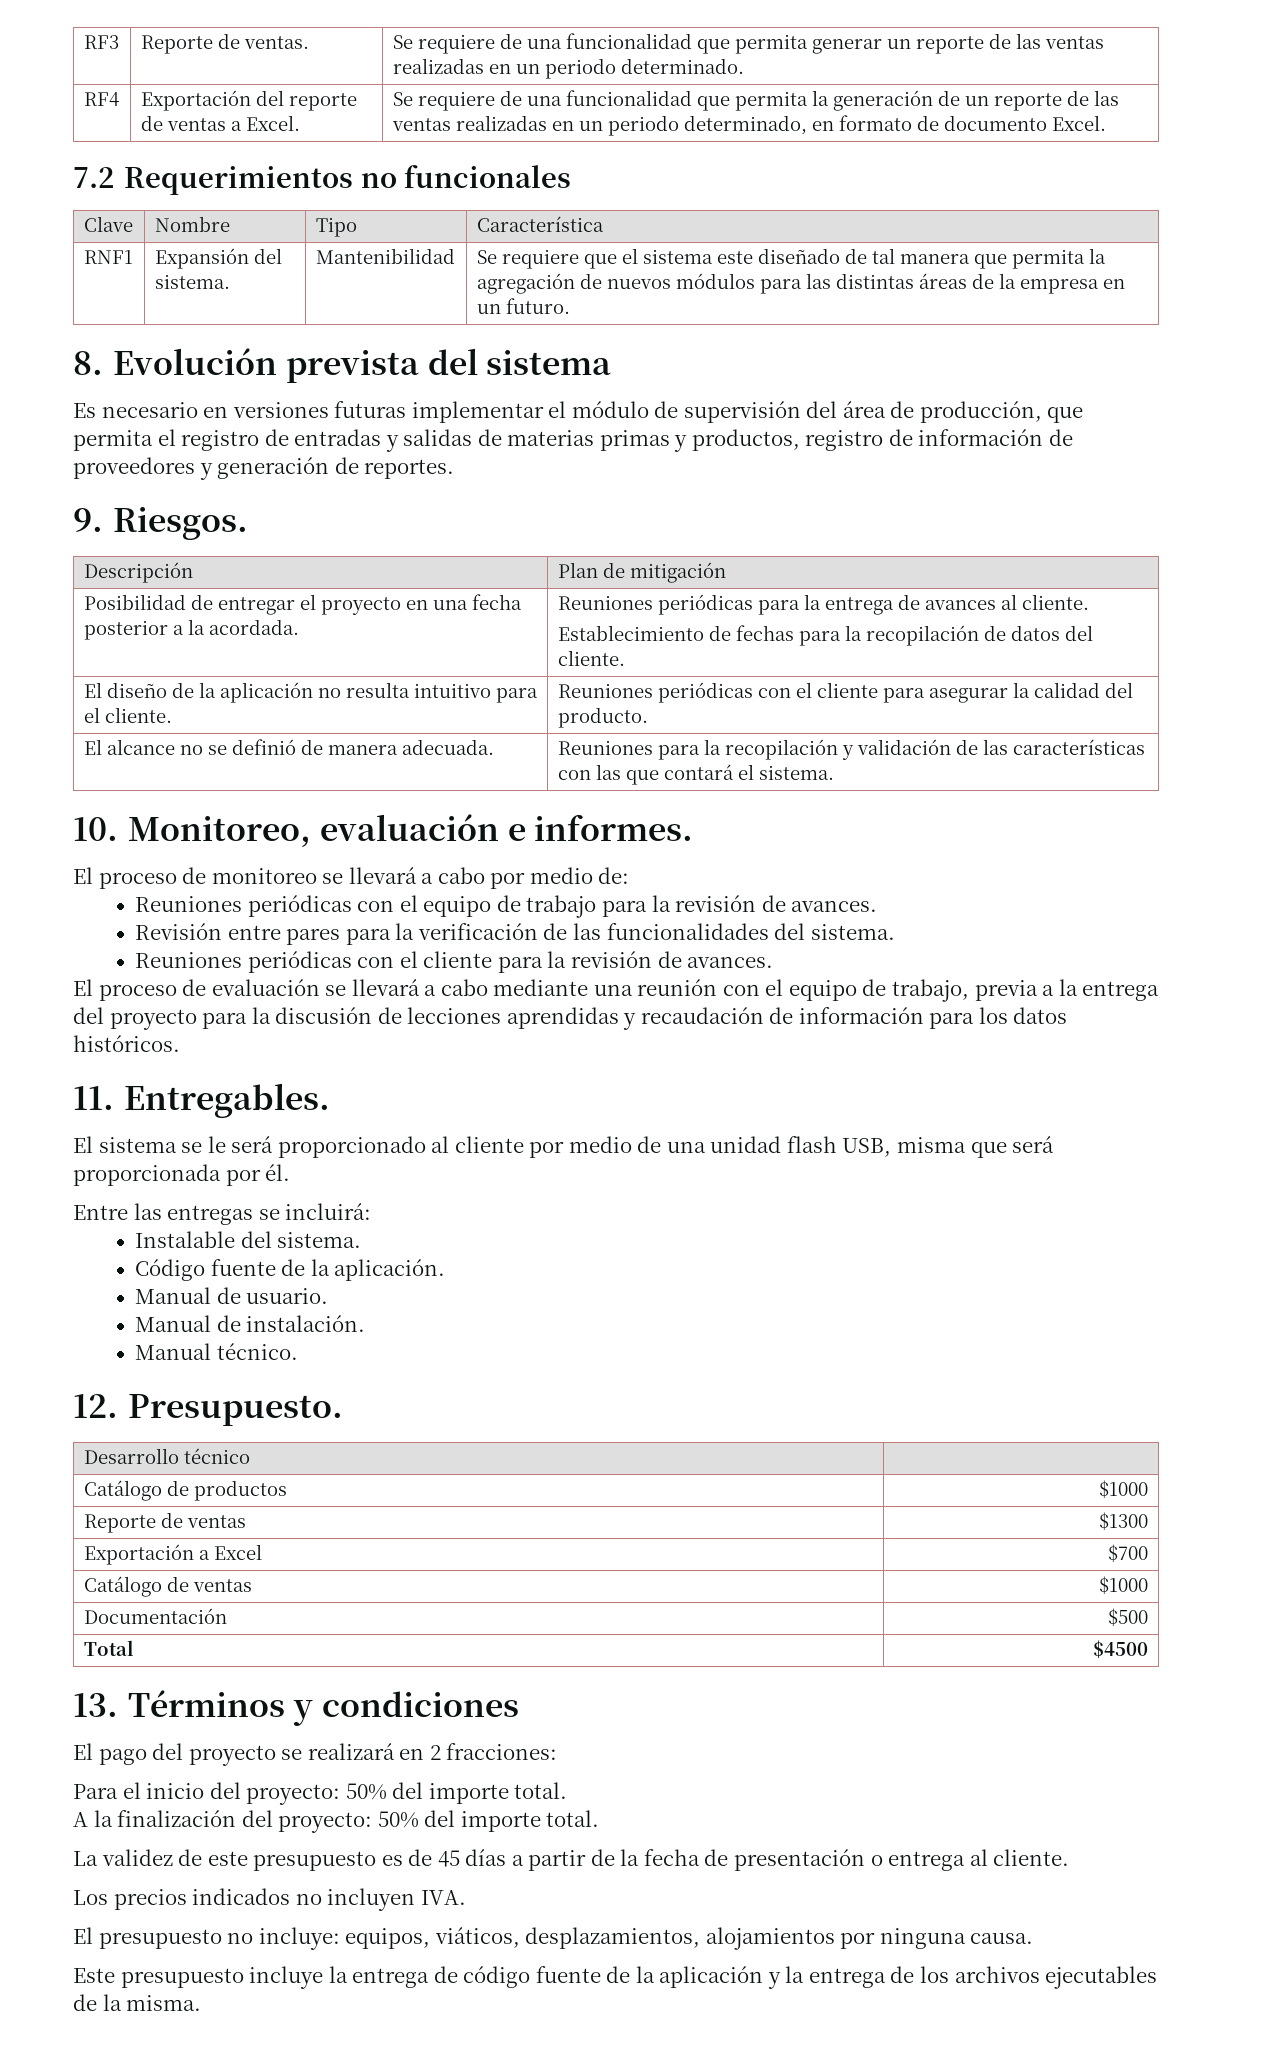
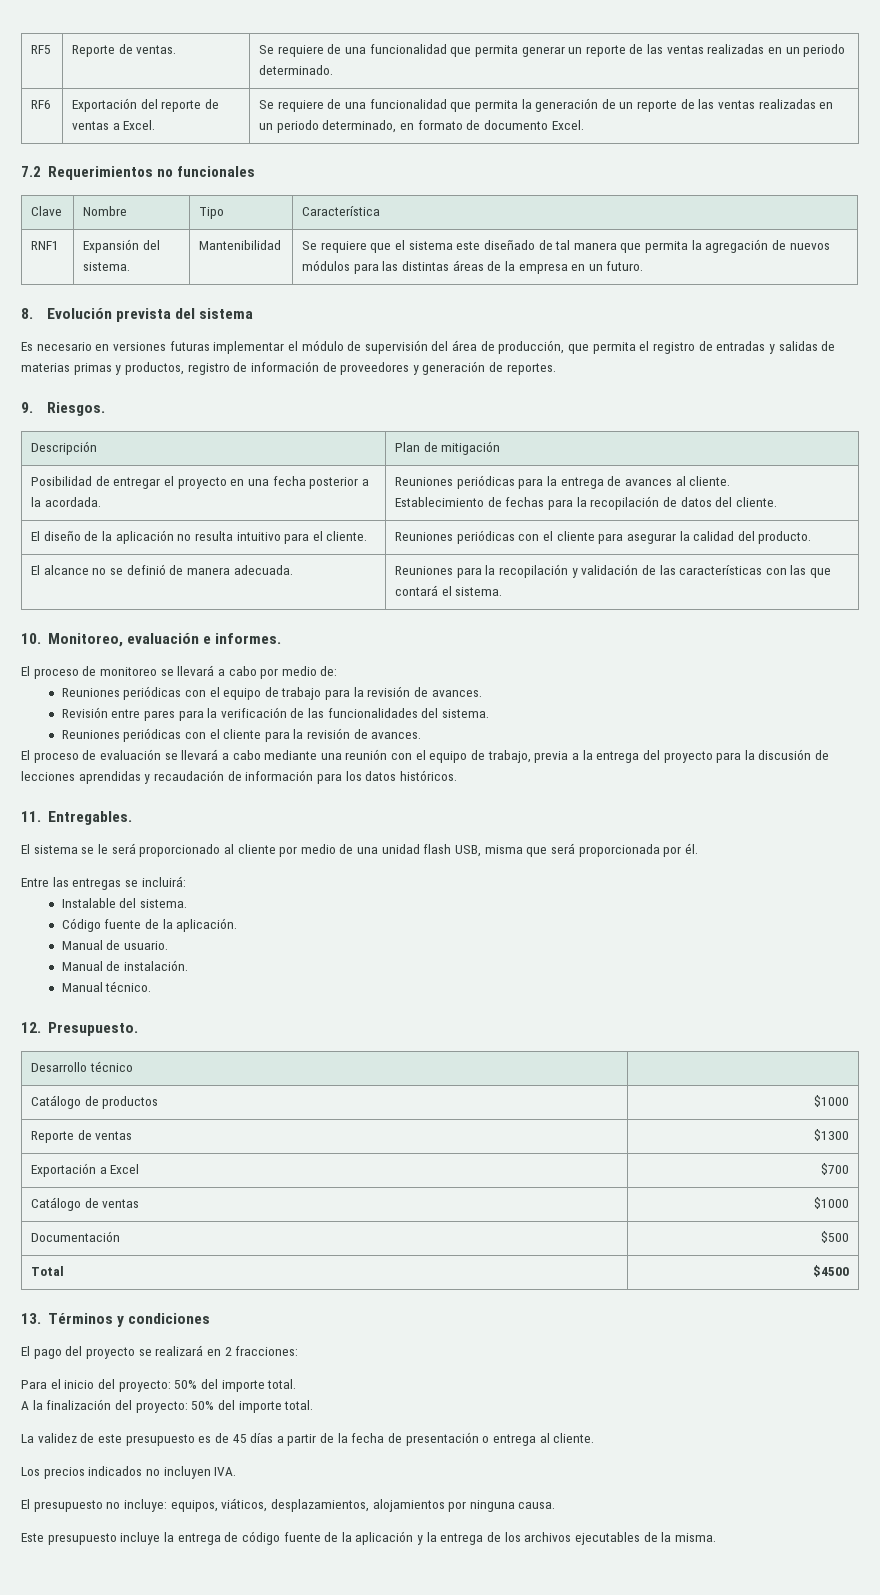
- RF3 | Reporte de ventas. | Se requiere de una funcionalidad que permita generar un reporte de las ventas realizadas en un periodo determinado.
+ RF5 | Reporte de ventas. | Se requiere de una funcionalidad que permita generar un reporte de las ventas realizadas en un periodo determinado.
- RF4 | Exportación del reporte de ventas a Excel. | Se requiere de una funcionalidad que permita la generación de un reporte de las ventas realizadas en un periodo determinado, en formato de documento Excel.
+ RF6 | Exportación del reporte de ventas a Excel. | Se requiere de una funcionalidad que permita la generación de un reporte de las ventas realizadas en un periodo determinado, en formato de documento Excel.

